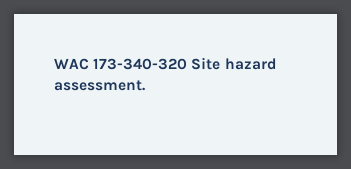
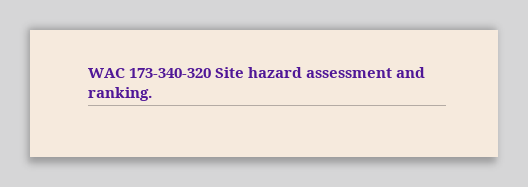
- WAC 173-340-320 Site hazard assessment.
+ WAC 173-340-320 Site hazard assessment and ranking.

